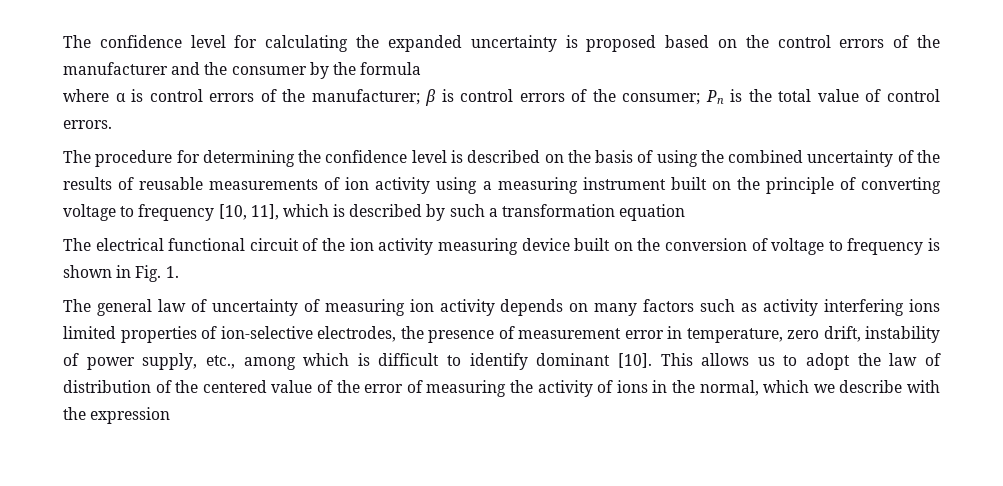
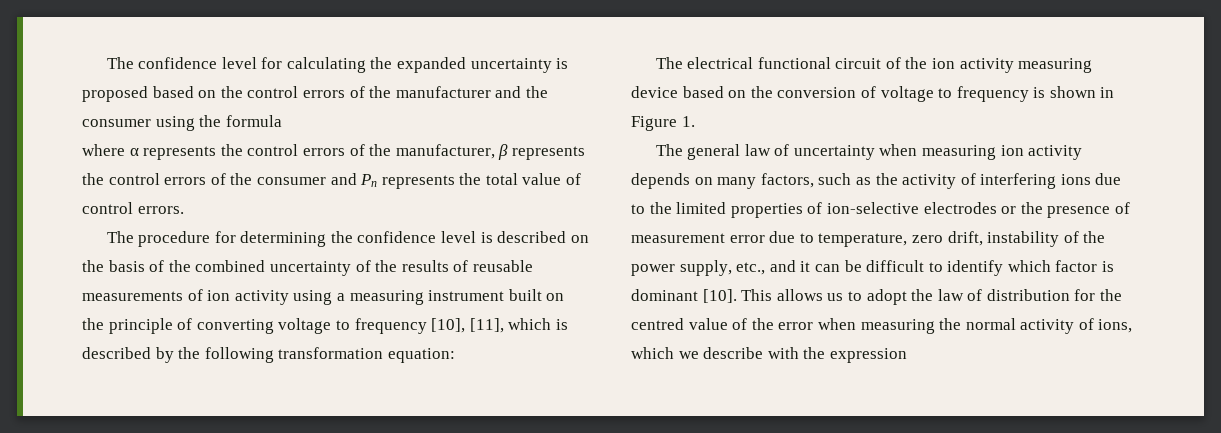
- The confidence level for calculating the expanded uncertainty is proposed based on the control errors of the manufacturer and the consumer by the formula
+ The confidence level for calculating the expanded uncertainty is proposed based on the control errors of the manufacturer and the consumer using the formula
- where α is control errors of the manufacturer; β is control errors of the consumer; Pn is the total value of control errors.
+ where α represents the control errors of the manufacturer, β represents the control errors of the consumer and Pn represents the total value of control errors.
- The procedure for determining the confidence level is described on the basis of using the combined uncertainty of the results of reusable measurements of ion activity using a measuring instrument built on the principle of converting voltage to frequency [10, 11], which is described by such a transformation equation
+ The procedure for determining the confidence level is described on the basis of the combined uncertainty of the results of reusable measurements of ion activity using a measuring instrument built on the principle of converting voltage to frequency [10], [11], which is described by the following transformation equation:
- The electrical functional circuit of the ion activity measuring device built on the conversion of voltage to frequency is shown in Fig. 1.
+ The electrical functional circuit of the ion activity measuring device based on the conversion of voltage to frequency is shown in Figure 1.
- The general law of uncertainty of measuring ion activity depends on many factors such as activity interfering ions limited properties of ion-selective electrodes, the presence of measurement error in temperature, zero drift, instability of power supply, etc., among which is difficult to identify dominant [10].
+ The general law of uncertainty when measuring ion activity depends on many factors, such as the activity of interfering ions due to the limited properties of ion-selective electrodes or the presence of measurement error due to temperature, zero drift, instability of the power supply, etc., and it can be difficult to identify which factor is dominant [10].
- This allows us to adopt the law of distribution of the centered value of the error of measuring the activity of ions in the normal, which we describe with the expression
+ This allows us to adopt the law of distribution for the centred value of the error when measuring the normal activity of ions, which we describe with the expression

